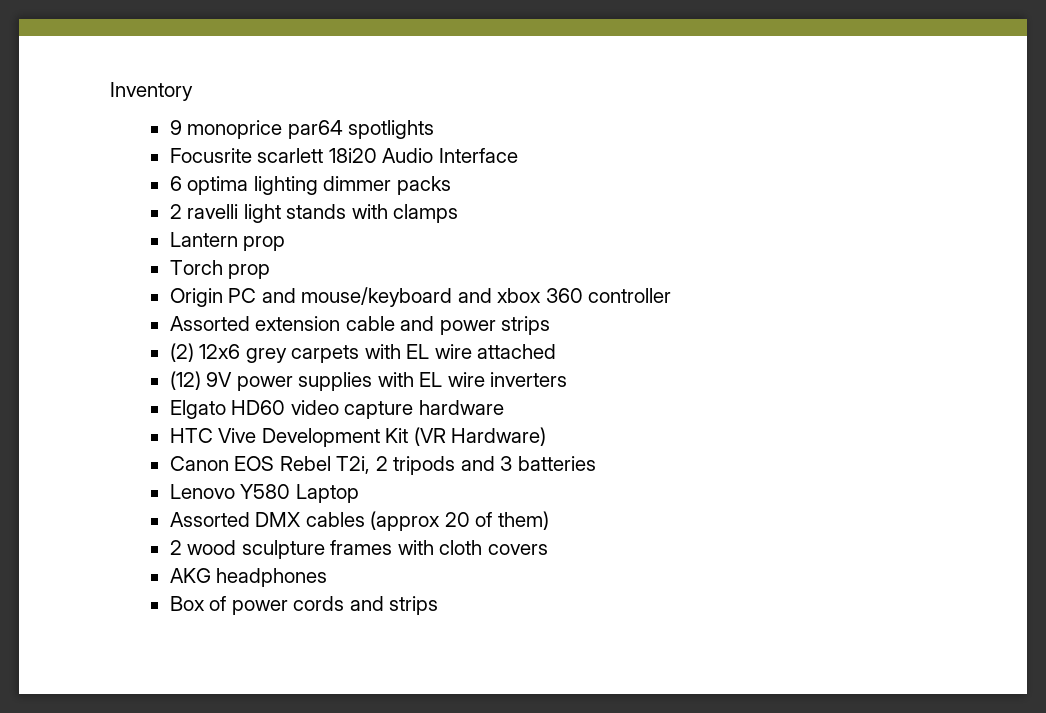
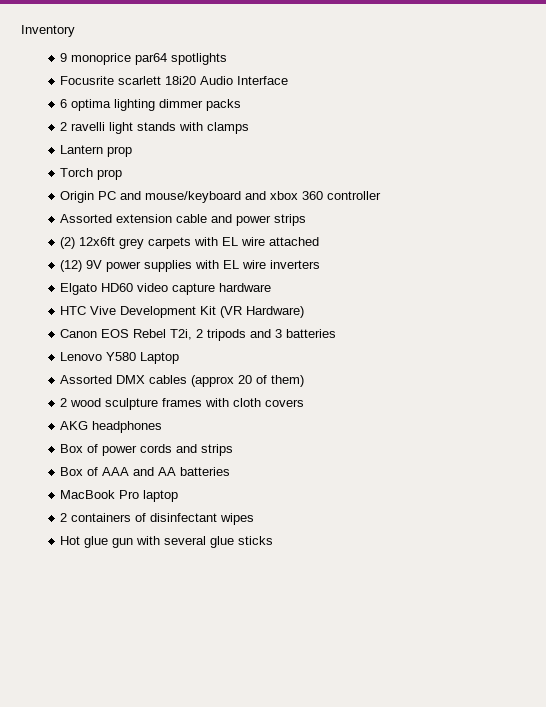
- (2) 12x6 grey carpets with EL wire attached
+ (2) 12x6ft grey carpets with EL wire attached
+ Box of AAA and AA batteries
+ MacBook Pro laptop
+ 2 containers of disinfectant wipes
+ Hot glue gun with several glue sticks

